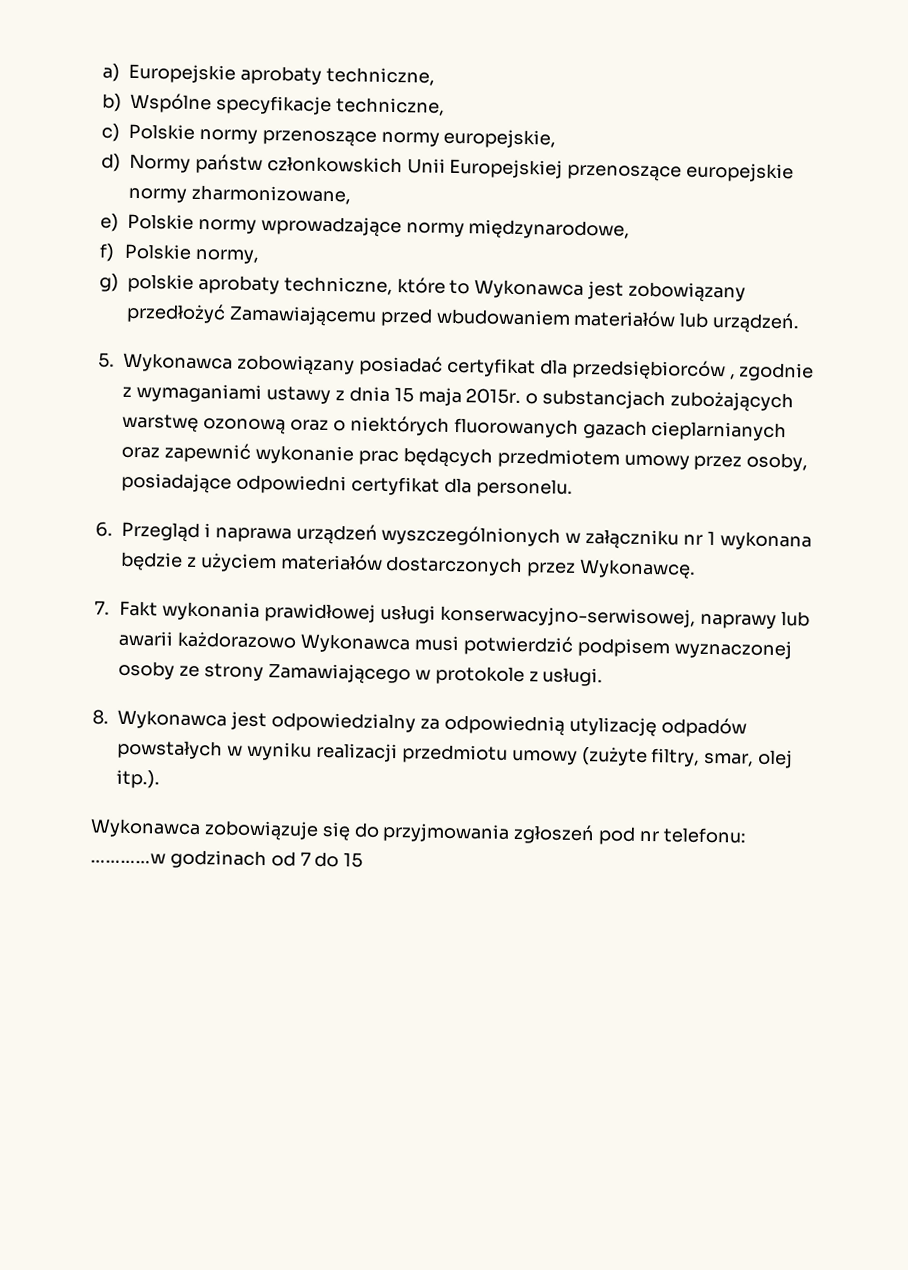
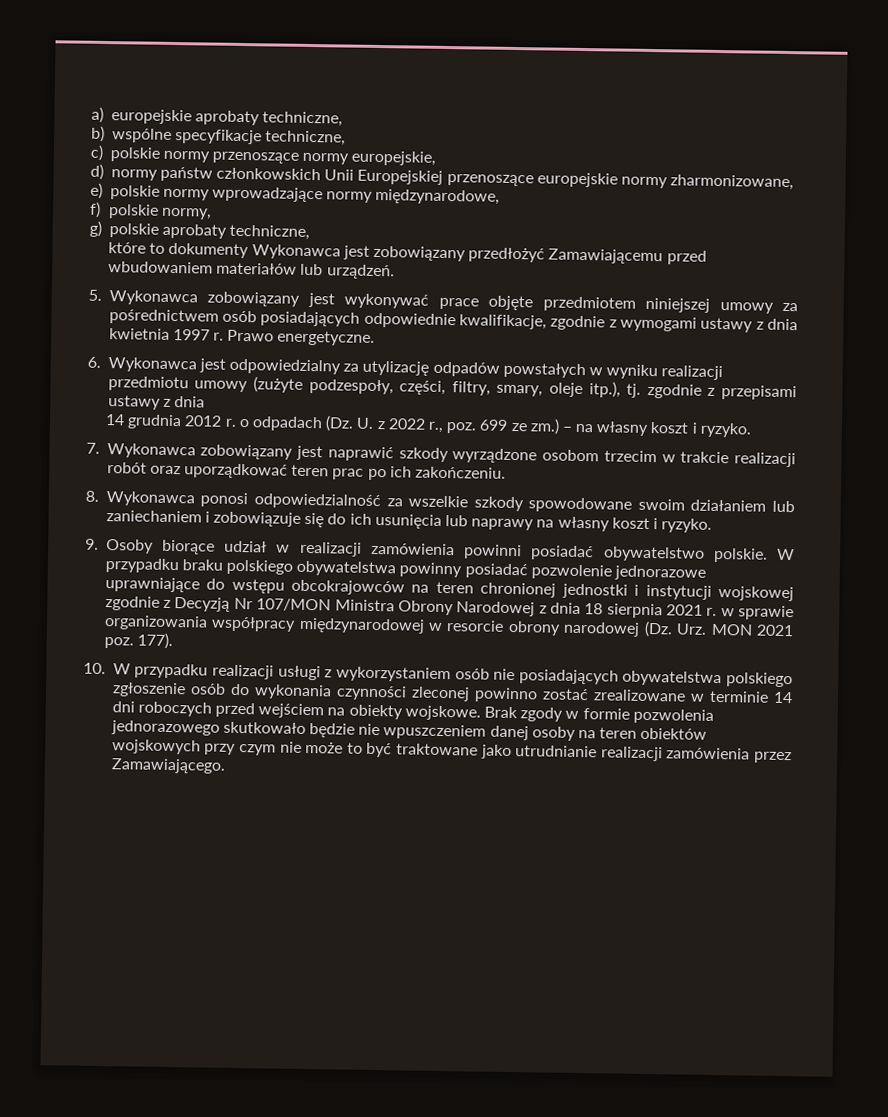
- a) Europejskie aprobaty techniczne,
+ a) europejskie aprobaty techniczne,
- b) Wspólne specyfikacje techniczne,
+ b) wspólne specyfikacje techniczne,
- c) Polskie normy przenoszące normy europejskie,
+ c) polskie normy przenoszące normy europejskie,
- d) Normy państw członkowskich Unii Europejskiej przenoszące europejskie normy zharmonizowane,
+ d) normy państw członkowskich Unii Europejskiej przenoszące europejskie normy zharmonizowane,
- e) Polskie normy wprowadzające normy międzynarodowe,
+ e) polskie normy wprowadzające normy międzynarodowe,
- f) Polskie normy,
+ f) polskie normy,
- g) polskie aprobaty techniczne, które to Wykonawca jest zobowiązany przedłożyć Zamawiającemu przed wbudowaniem materiałów lub urządzeń.
+ g) polskie aprobaty techniczne,
+ które to dokumenty Wykonawca jest zobowiązany przedłożyć Zamawiającemu przed wbudowaniem materiałów lub urządzeń.
- 5. Wykonawca zobowiązany posiadać certyfikat dla przedsiębiorców , zgodnie z wymaganiami ustawy z dnia 15 maja 2015r. o substancjach zubożających warstwę ozonową oraz o niektórych fluorowanych gazach cieplarnianych oraz zapewnić wykonanie prac będących przedmiotem umowy przez osoby, posiadające odpowiedni certyfikat dla personelu.
- 6. Przegląd i naprawa urządzeń wyszczególnionych w załączniku nr 1 wykonana będzie z użyciem materiałów dostarczonych przez Wykonawcę.
- 7. Fakt wykonania prawidłowej usługi konserwacyjno-serwisowej, naprawy lub awarii każdorazowo Wykonawca musi potwierdzić podpisem wyznaczonej osoby ze strony Zamawiającego w protokole z usługi.
- 8. Wykonawca jest odpowiedzialny za odpowiednią utylizację odpadów powstałych w wyniku realizacji przedmiotu umowy (zużyte filtry, smar, olej itp.).
- Wykonawca zobowiązuje się do przyjmowania zgłoszeń pod nr telefonu: …………w godzinach od 7 do 15
+ 5. Wykonawca zobowiązany jest wykonywać prace objęte przedmiotem niniejszej umowy za pośrednictwem osób posiadających odpowiednie kwalifikacje, zgodnie z wymogami ustawy z dnia kwietnia 1997 r. Prawo energetyczne.
+ 6. Wykonawca jest odpowiedzialny za utylizację odpadów powstałych w wyniku realizacji przedmiotu umowy (zużyte podzespoły, części, filtry, smary, oleje itp.), tj. zgodnie z przepisami ustawy z dnia
+ 14 grudnia 2012 r. o odpadach (Dz. U. z 2022 r., poz. 699 ze zm.) – na własny koszt i ryzyko.
+ 7. Wykonawca zobowiązany jest naprawić szkody wyrządzone osobom trzecim w trakcie realizacji robót oraz uporządkować teren prac po ich zakończeniu.
+ 8. Wykonawca ponosi odpowiedzialność za wszelkie szkody spowodowane swoim działaniem lub zaniechaniem i zobowiązuje się do ich usunięcia lub naprawy na własny koszt i ryzyko.
+ 9. Osoby biorące udział w realizacji zamówienia powinni posiadać obywatelstwo polskie. W przypadku braku polskiego obywatelstwa powinny posiadać pozwolenie jednorazowe uprawniające do wstępu obcokrajowców na teren chronionej jednostki i instytucji wojskowej zgodnie z Decyzją Nr 107/MON Ministra Obrony Narodowej z dnia 18 sierpnia 2021 r. w sprawie organizowania współpracy międzynarodowej w resorcie obrony narodowej (Dz. Urz. MON 2021 poz. 177).
+ 10. W przypadku realizacji usługi z wykorzystaniem osób nie posiadających obywatelstwa polskiego zgłoszenie osób do wykonania czynności zleconej powinno zostać zrealizowane w terminie 14 dni roboczych przed wejściem na obiekty wojskowe. Brak zgody w formie pozwolenia jednorazowego skutkowało będzie nie wpuszczeniem danej osoby na teren obiektów wojskowych przy czym nie może to być traktowane jako utrudnianie realizacji zamówienia przez Zamawiającego.

